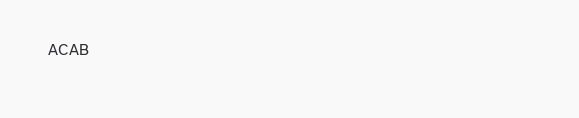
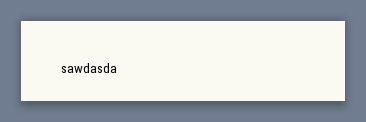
- ACAB
+ sawdasda

